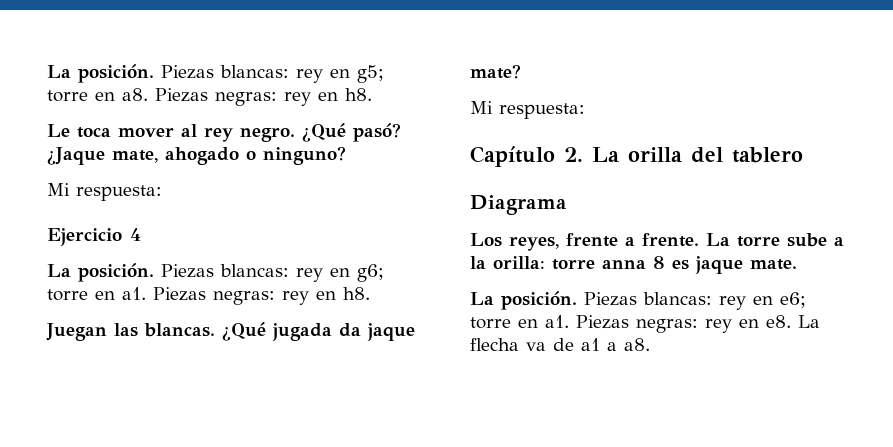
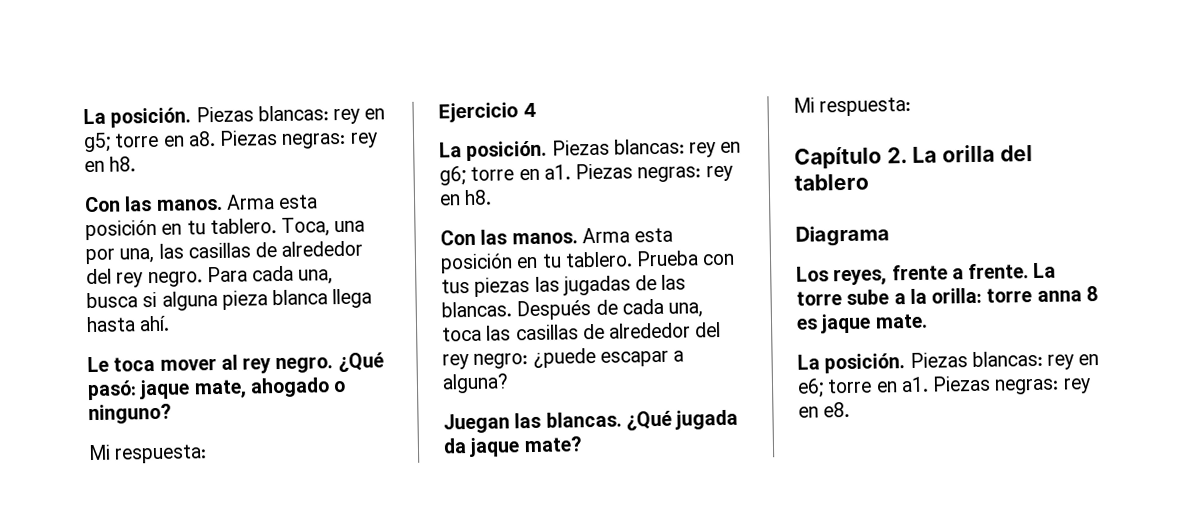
+ Con las manos. Arma esta posición en tu tablero. Toca, una por una, las casillas de alrededor del rey negro. Para cada una, busca si alguna pieza blanca llega hasta ahí.
- ¿Qué pasó? ¿Jaque mate, ahogado o ninguno?
+ ¿Qué pasó: jaque mate, ahogado o ninguno?
+ Con las manos. Arma esta posición en tu tablero. Prueba con tus piezas las jugadas de las blancas. Después de cada una, toca las casillas de alrededor del rey negro: ¿puede escapar a alguna?
- La flecha va de a1 a a8.

